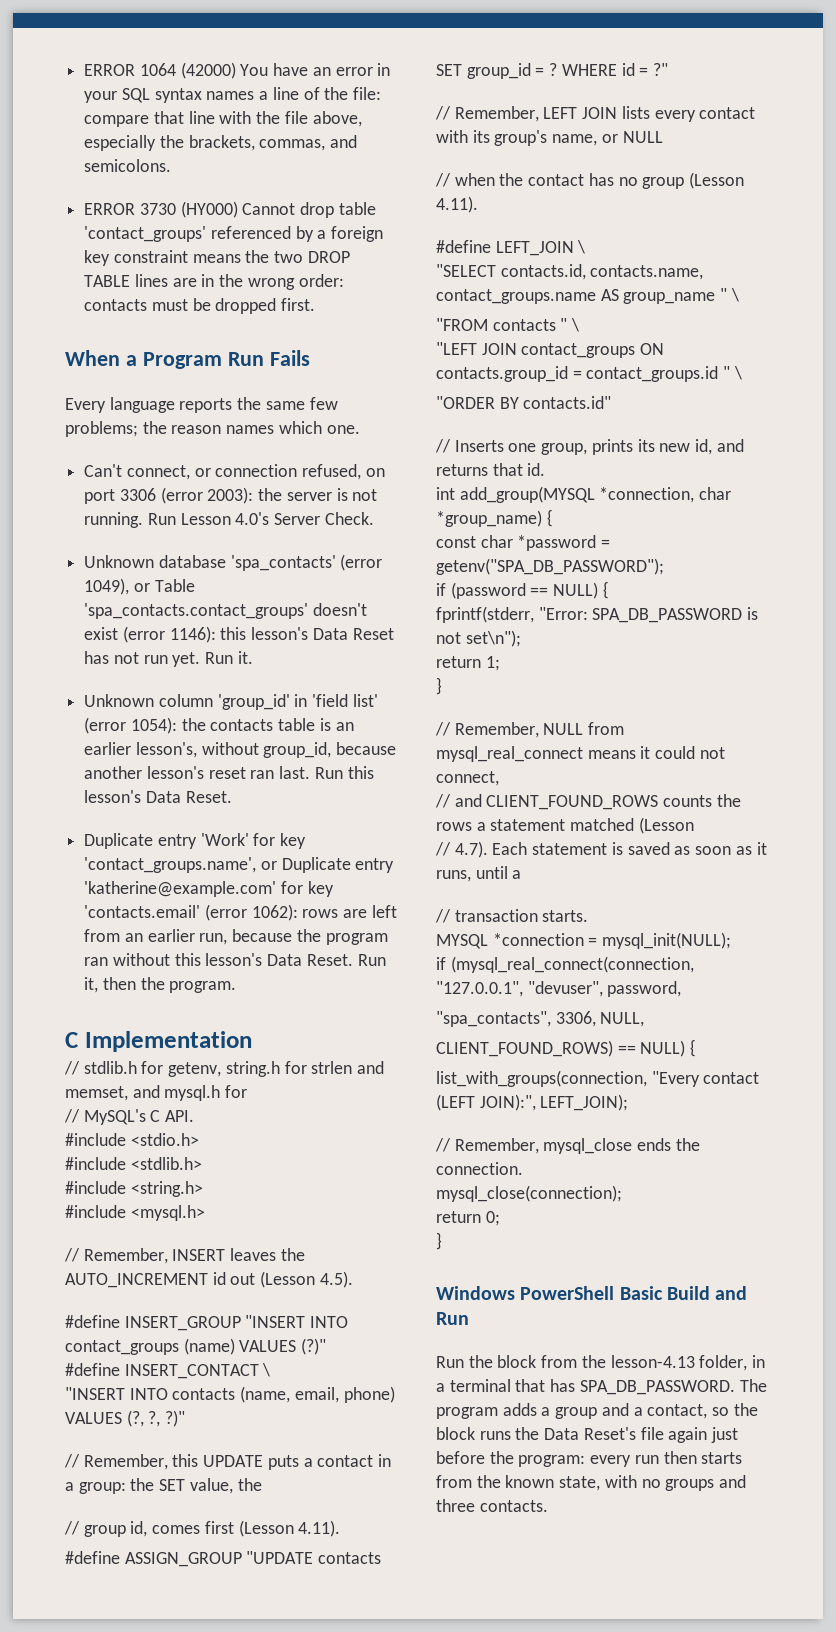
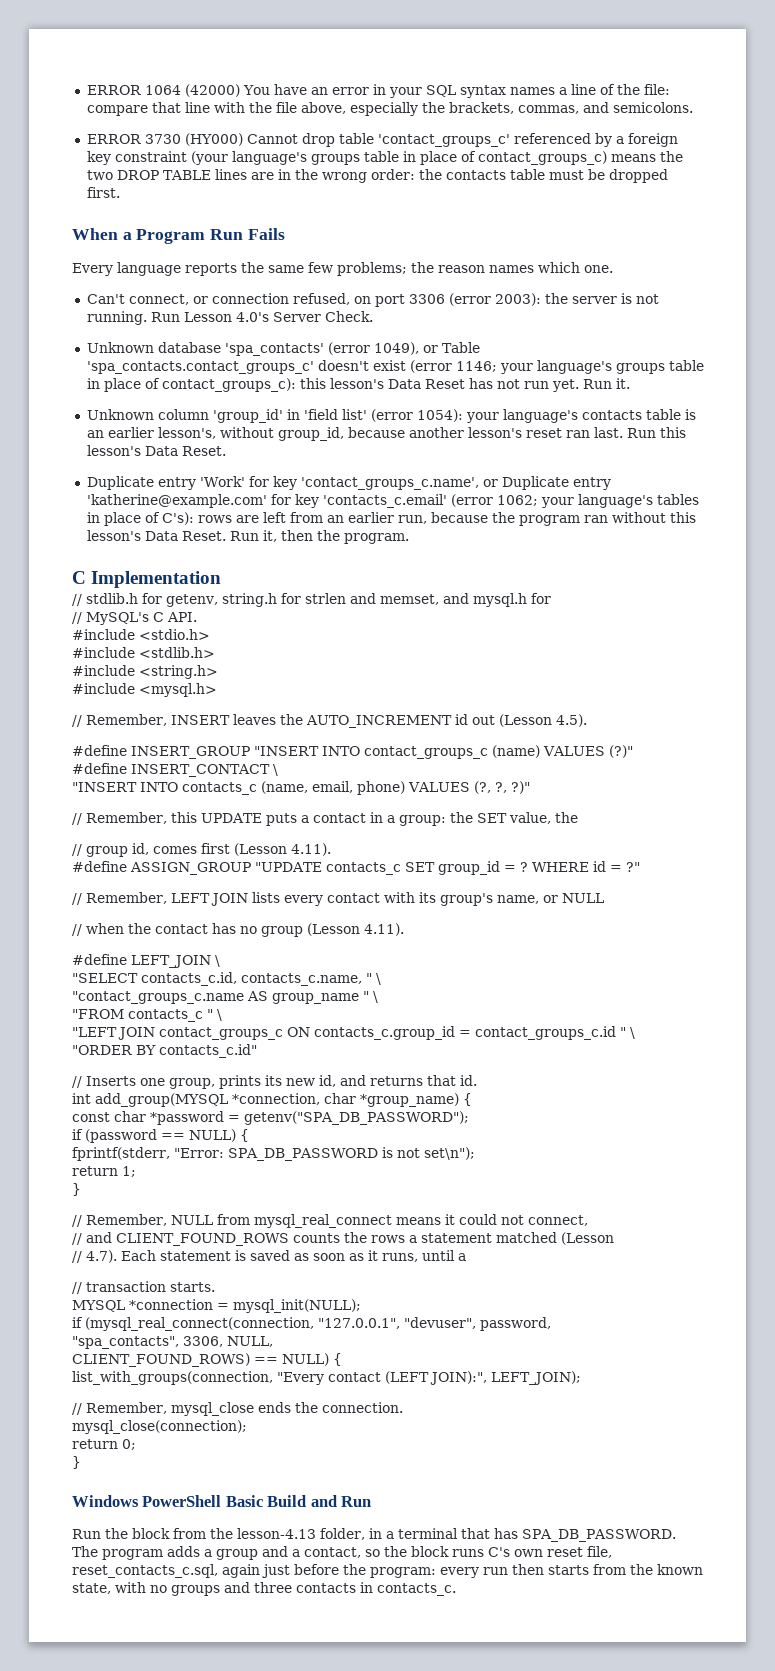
- ERROR 3730 (HY000) Cannot drop table 'contact_groups' referenced by a foreign key constraint means the two DROP TABLE lines are in the wrong order: contacts must be dropped first.
+ ERROR 3730 (HY000) Cannot drop table 'contact_groups_c' referenced by a foreign key constraint (your language's groups table in place of contact_groups_c) means the two DROP TABLE lines are in the wrong order: the contacts table must be dropped first.
- Unknown database 'spa_contacts' (error 1049), or Table 'spa_contacts.contact_groups' doesn't exist (error 1146): this lesson's Data Reset has not run yet.
+ Unknown database 'spa_contacts' (error 1049), or Table 'spa_contacts.contact_groups_c' doesn't exist (error 1146; your language's groups table in place of contact_groups_c): this lesson's Data Reset has not run yet.
- Unknown column 'group_id' in 'field list' (error 1054): the contacts table is an earlier lesson's, without group_id, because another lesson's reset ran last.
+ Unknown column 'group_id' in 'field list' (error 1054): your language's contacts table is an earlier lesson's, without group_id, because another lesson's reset ran last.
- Duplicate entry 'Work' for key 'contact_groups.name', or Duplicate entry 'katherine@example.com' for key 'contacts.email' (error 1062): rows are left from an earlier run, because the program ran without this lesson's Data Reset.
+ Duplicate entry 'Work' for key 'contact_groups_c.name', or Duplicate entry 'katherine@example.com' for key 'contacts_c.email' (error 1062; your language's tables in place of C's): rows are left from an earlier run, because the program ran without this lesson's Data Reset.
- #define INSERT_GROUP "INSERT INTO contact_groups (name) VALUES (?)"
+ #define INSERT_GROUP "INSERT INTO contact_groups_c (name) VALUES (?)"
- "INSERT INTO contacts (name, email, phone) VALUES (?, ?, ?)"
+ "INSERT INTO contacts_c (name, email, phone) VALUES (?, ?, ?)"
- #define ASSIGN_GROUP "UPDATE contacts SET group_id = ?
+ #define ASSIGN_GROUP "UPDATE contacts_c SET group_id = ?
- "SELECT contacts.id, contacts.name, contact_groups.name AS group_name " \
+ "SELECT contacts_c.id, contacts_c.name, " \
+ "contact_groups_c.name AS group_name " \
- "FROM contacts " \
+ "FROM contacts_c " \
- "LEFT JOIN contact_groups ON contacts.group_id = contact_groups.id " \
+ "LEFT JOIN contact_groups_c ON contacts_c.group_id = contact_groups_c.id " \
- "ORDER BY contacts.id"
+ "ORDER BY contacts_c.id"
- The program adds a group and a contact, so the block runs the Data Reset's file again just before the program: every run then starts from the known state, with no groups and three contacts.
+ The program adds a group and a contact, so the block runs C's own reset file, reset_contacts_c.sql, again just before the program: every run then starts from the known state, with no groups and three contacts in contacts_c.

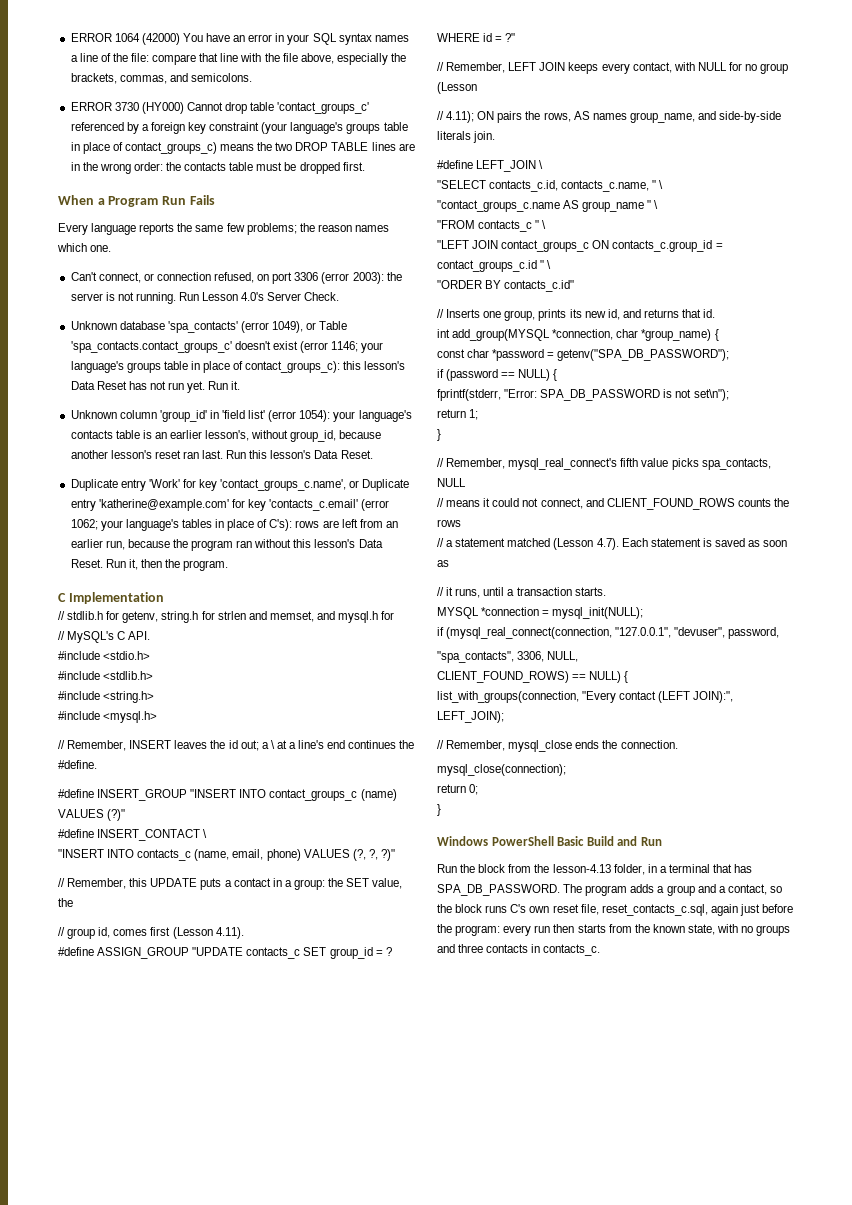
- // Remember, INSERT leaves the AUTO_INCREMENT id out (Lesson 4.5).
+ // Remember, INSERT leaves the id out; a \ at a line's end continues the #define.
- // Remember, LEFT JOIN lists every contact with its group's name, or NULL
- // when the contact has no group (Lesson 4.11).
+ // Remember, LEFT JOIN keeps every contact, with NULL for no group (Lesson
+ // 4.11); ON pairs the rows, AS names group_name, and side-by-side literals join.
- // Remember, NULL from mysql_real_connect means it could not connect,
- // and CLIENT_FOUND_ROWS counts the rows a statement matched (Lesson
- // 4.7). Each statement is saved as soon as it runs, until a
- // transaction starts.
+ // Remember, mysql_real_connect's fifth value picks spa_contacts, NULL
+ // means it could not connect, and CLIENT_FOUND_ROWS counts the rows
+ // a statement matched (Lesson 4.7). Each statement is saved as soon as
+ // it runs, until a transaction starts.

